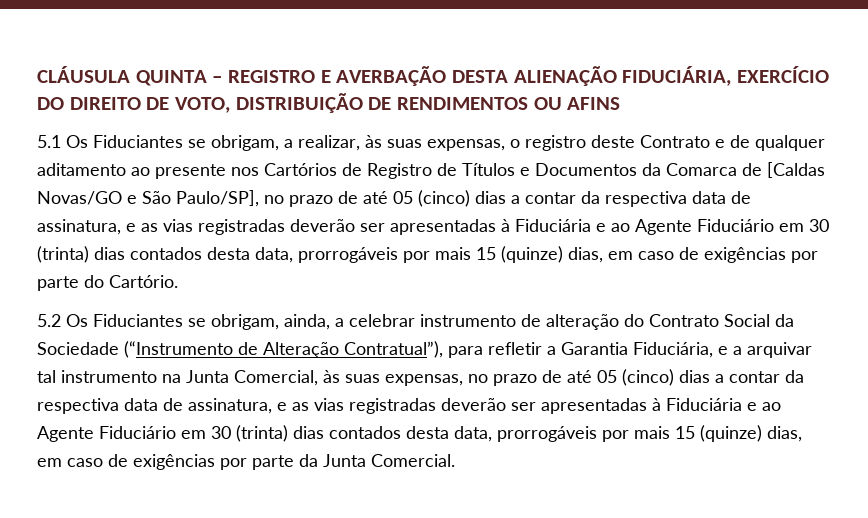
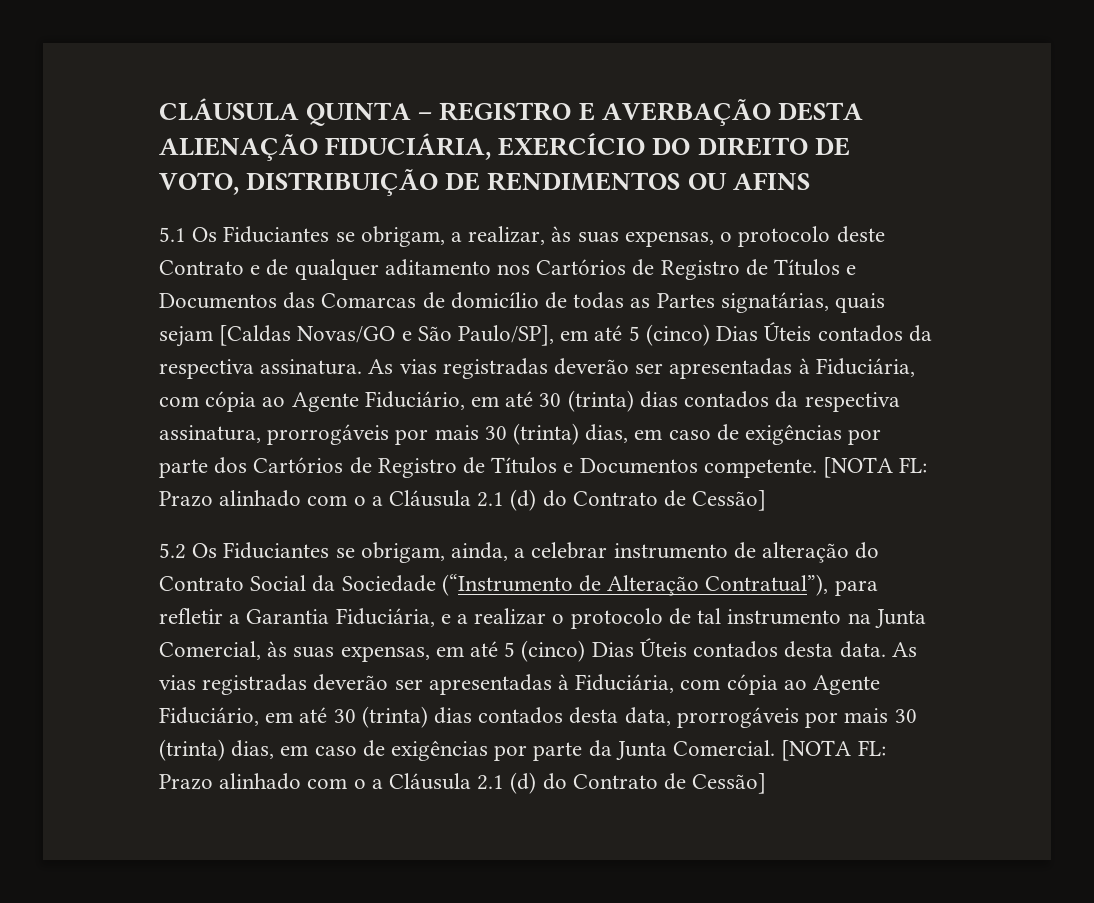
- 5.1 Os Fiduciantes se obrigam, a realizar, às suas expensas, o registro deste Contrato e de qualquer aditamento ao presente nos Cartórios de Registro de Títulos e Documentos da Comarca de [Caldas Novas/GO e São Paulo/SP], no prazo de até 05 (cinco) dias a contar da respectiva data de assinatura, e as vias registradas deverão ser apresentadas à Fiduciária e ao Agente Fiduciário em 30 (trinta) dias contados desta data, prorrogáveis por mais 15 (quinze) dias, em caso de exigências por parte do Cartório.
+ 5.1 Os Fiduciantes se obrigam, a realizar, às suas expensas, o protocolo deste Contrato e de qualquer aditamento nos Cartórios de Registro de Títulos e Documentos das Comarcas de domicílio de todas as Partes signatárias, quais sejam [Caldas Novas/GO e São Paulo/SP], em até 5 (cinco) Dias Úteis contados da respectiva assinatura. As vias registradas deverão ser apresentadas à Fiduciária, com cópia ao Agente Fiduciário, em até 30 (trinta) dias contados da respectiva assinatura, prorrogáveis por mais 30 (trinta) dias, em caso de exigências por parte dos Cartórios de Registro de Títulos e Documentos competente. [NOTA FL: Prazo alinhado com o a Cláusula 2.1 (d) do Contrato de Cessão]
- 5.2 Os Fiduciantes se obrigam, ainda, a celebrar instrumento de alteração do Contrato Social da Sociedade (“Instrumento de Alteração Contratual”), para refletir a Garantia Fiduciária, e a arquivar tal instrumento na Junta Comercial, às suas expensas, no prazo de até 05 (cinco) dias a contar da respectiva data de assinatura, e as vias registradas deverão ser apresentadas à Fiduciária e ao Agente Fiduciário em 30 (trinta) dias contados desta data, prorrogáveis por mais 15 (quinze) dias, em caso de exigências por parte da Junta Comercial.
+ 5.2 Os Fiduciantes se obrigam, ainda, a celebrar instrumento de alteração do Contrato Social da Sociedade (“Instrumento de Alteração Contratual”), para refletir a Garantia Fiduciária, e a realizar o protocolo de tal instrumento na Junta Comercial, às suas expensas, em até 5 (cinco) Dias Úteis contados desta data. As vias registradas deverão ser apresentadas à Fiduciária, com cópia ao Agente Fiduciário, em até 30 (trinta) dias contados desta data, prorrogáveis por mais 30 (trinta) dias, em caso de exigências por parte da Junta Comercial. [NOTA FL: Prazo alinhado com o a Cláusula 2.1 (d) do Contrato de Cessão]

